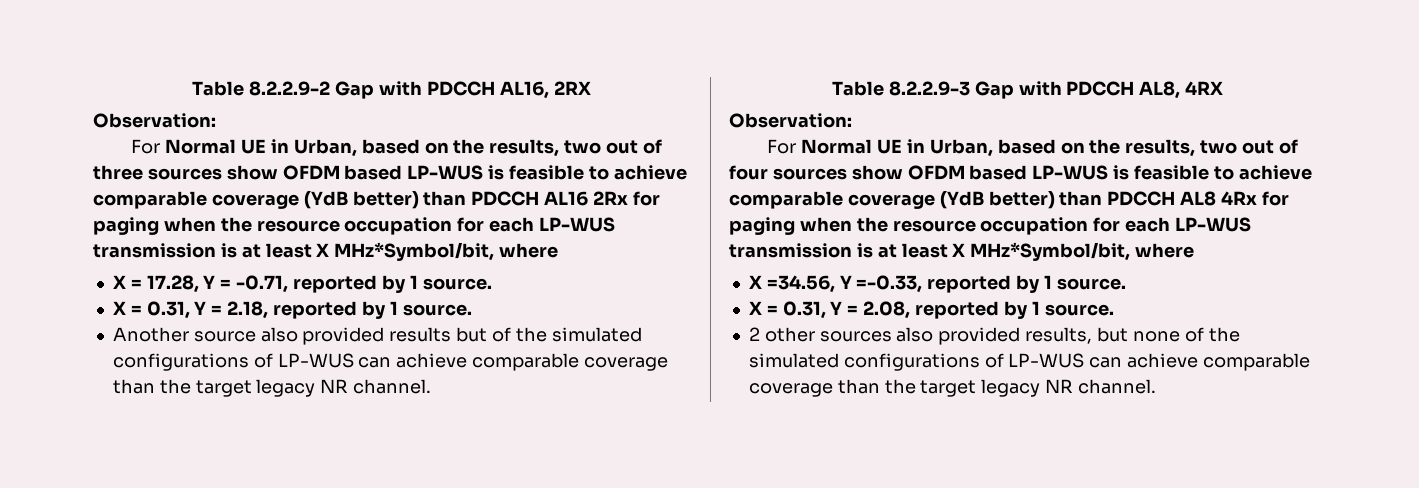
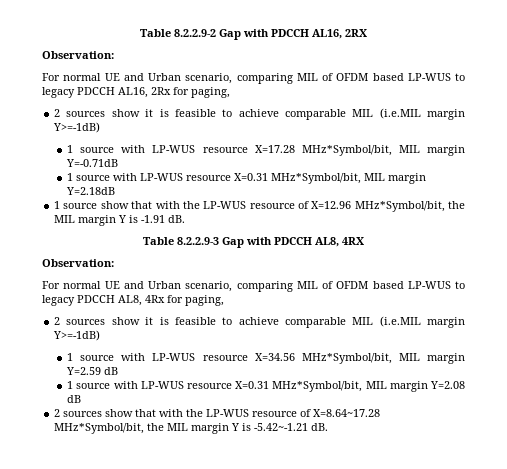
- For Normal UE in Urban, based on the results, two out of three sources show OFDM based LP-WUS is feasible to achieve comparable coverage (YdB better) than PDCCH AL16 2Rx for paging when the resource occupation for each LP-WUS transmission is at least X MHz*Symbol/bit, where
- X = 17.28, Y = -0.71, reported by 1 source.
- X = 0.31, Y = 2.18, reported by 1 source.
- Another source also provided results but of the simulated configurations of LP-WUS can achieve comparable coverage than the target legacy NR channel.
+ For normal UE and Urban scenario, comparing MIL of OFDM based LP-WUS to legacy PDCCH AL16, 2Rx for paging,
+ 2 sources show it is feasible to achieve comparable MIL (i.e.MIL margin Y>=-1dB)
+ 1 source with LP-WUS resource X=17.28 MHz*Symbol/bit, MIL margin Y=-0.71dB
+ 1 source with LP-WUS resource X=0.31 MHz*Symbol/bit, MIL margin Y=2.18dB
+ 1 source show that with the LP-WUS resource of X=12.96 MHz*Symbol/bit, the MIL margin Y is -1.91 dB.
- For Normal UE in Urban, based on the results, two out of four sources show OFDM based LP-WUS is feasible to achieve comparable coverage (YdB better) than PDCCH AL8 4Rx for paging when the resource occupation for each LP-WUS transmission is at least X MHz*Symbol/bit, where
- X =34.56, Y =-0.33, reported by 1 source.
- X = 0.31, Y = 2.08, reported by 1 source.
- 2 other sources also provided results, but none of the simulated configurations of LP-WUS can achieve comparable coverage than the target legacy NR channel.
+ For normal UE and Urban scenario, comparing MIL of OFDM based LP-WUS to legacy PDCCH AL8, 4Rx for paging,
+ 2 sources show it is feasible to achieve comparable MIL (i.e.MIL margin Y>=-1dB)
+ 1 source with LP-WUS resource X=34.56 MHz*Symbol/bit, MIL margin Y=2.59 dB
+ 1 source with LP-WUS resource X=0.31 MHz*Symbol/bit, MIL margin Y=2.08 dB
+ 2 sources show that with the LP-WUS resource of X=8.64~17.28 MHz*Symbol/bit, the MIL margin Y is -5.42~-1.21 dB.

